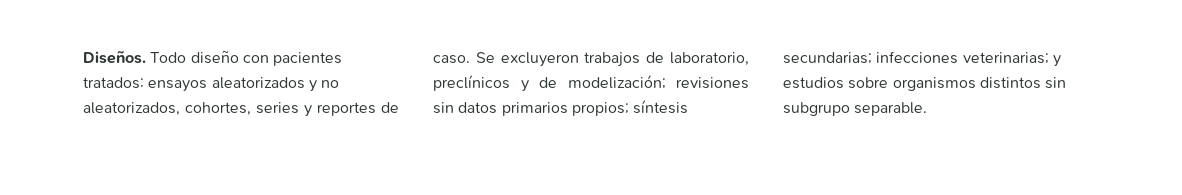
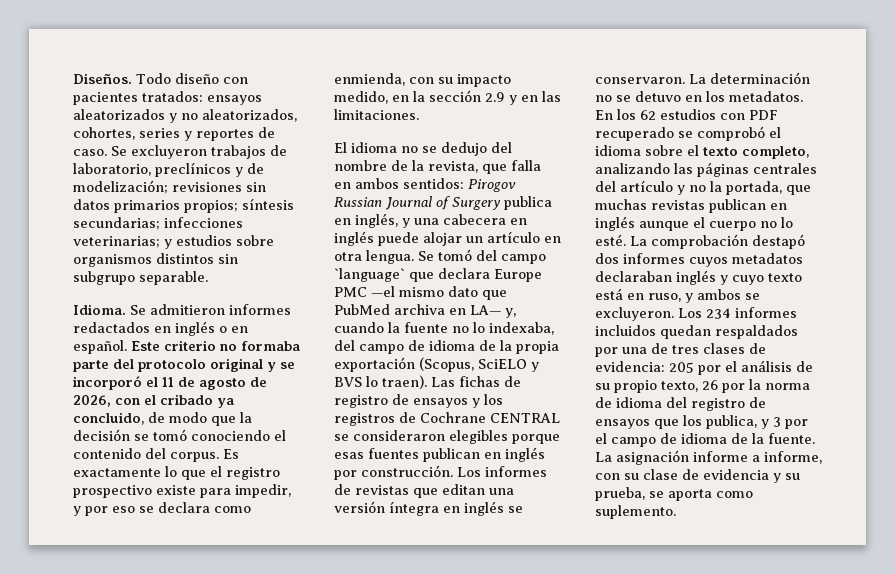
+ Idioma. Se admitieron informes redactados en inglés o en español. Este criterio no formaba parte del protocolo original y se incorporó el 11 de agosto de 2026, con el cribado ya concluido, de modo que la decisión se tomó conociendo el contenido del corpus. Es exactamente lo que el registro prospectivo existe para impedir, y por eso se declara como enmienda, con su impacto medido, en la sección 2.9 y en las limitaciones.
+ El idioma no se dedujo del nombre de la revista, que falla en ambos sentidos: Pirogov Russian Journal of Surgery publica en inglés, y una cabecera en inglés puede alojar un artículo en otra lengua. Se tomó del campo `language` que declara Europe PMC —el mismo dato que PubMed archiva en LA— y, cuando la fuente no lo indexaba, del campo de idioma de la propia exportación (Scopus, SciELO y BVS lo traen). Las fichas de registro de ensayos y los registros de Cochrane CENTRAL se consideraron elegibles porque esas fuentes publican en inglés por construcción. Los informes de revistas que editan una versión íntegra en inglés se conservaron. La determinación no se detuvo en los metadatos. En los 62 estudios con PDF recuperado se comprobó el idioma sobre el texto completo, analizando las páginas centrales del artículo y no la portada, que muchas revistas publican en inglés aunque el cuerpo no lo esté. La comprobación destapó dos informes cuyos metadatos declaraban inglés y cuyo texto está en ruso, y ambos se excluyeron. Los 234 informes incluidos quedan respaldados por una de tres clases de evidencia: 205 por el análisis de su propio texto, 26 por la norma de idioma del registro de ensayos que los publica, y 3 por el campo de idioma de la fuente. La asignación informe a informe, con su clase de evidencia y su prueba, se aporta como suplemento.

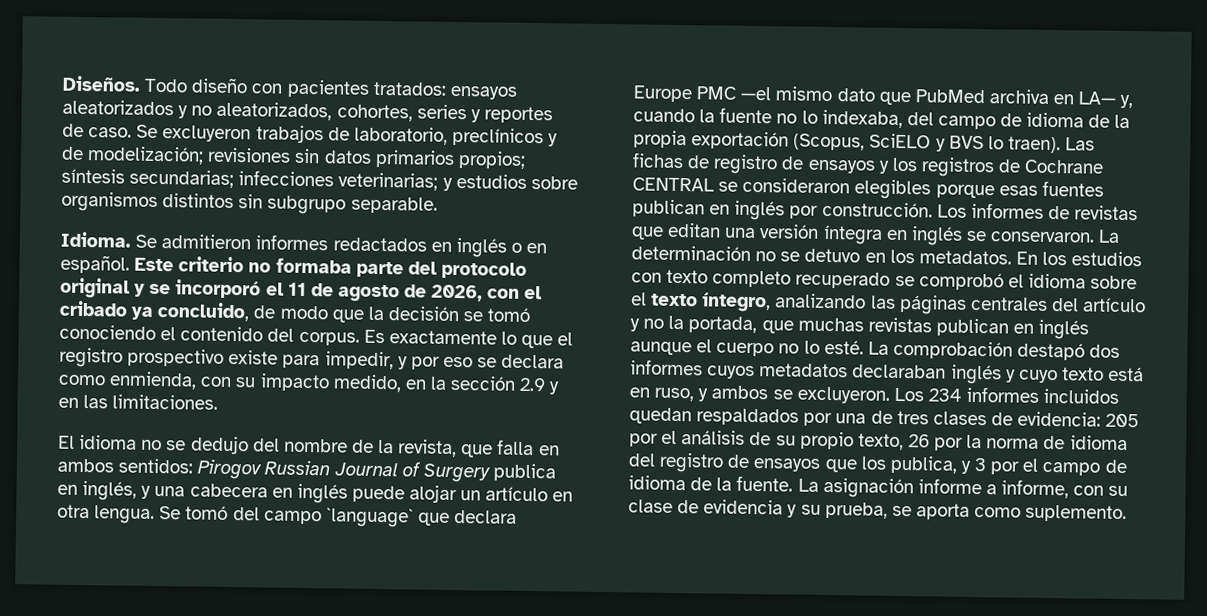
- En los 62 estudios con PDF recuperado se comprobó el idioma sobre el texto completo, analizando las páginas centrales del artículo y no la portada, que muchas revistas publican en inglés aunque el cuerpo no lo esté.
+ En los estudios con texto completo recuperado se comprobó el idioma sobre el texto íntegro, analizando las páginas centrales del artículo y no la portada, que muchas revistas publican en inglés aunque el cuerpo no lo esté.

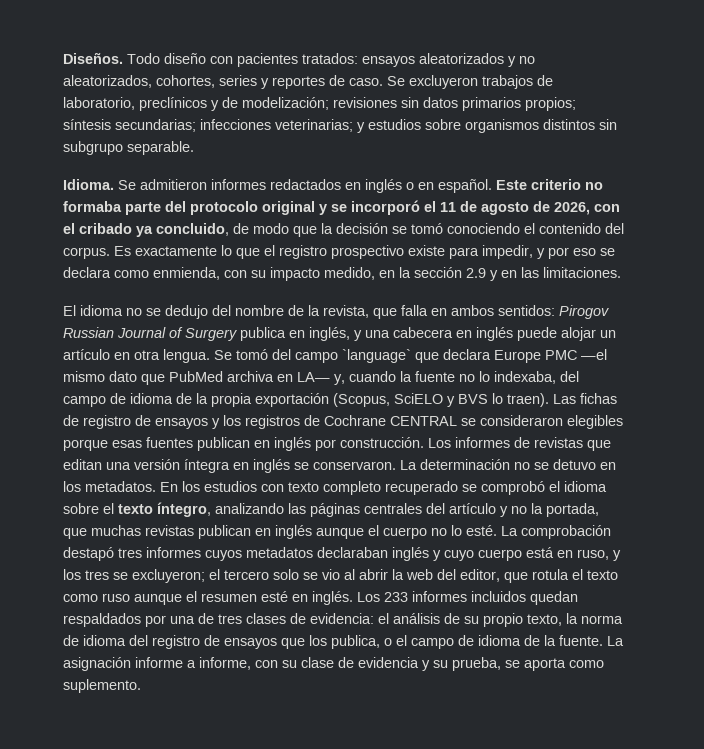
- La comprobación destapó dos informes cuyos metadatos declaraban inglés y cuyo texto está en ruso, y ambos se excluyeron. Los 234 informes incluidos quedan respaldados por una de tres clases de evidencia: 205 por el análisis de su propio texto, 26 por la norma de idioma del registro de ensayos que los publica, y 3 por el campo de idioma de la fuente.
+ La comprobación destapó tres informes cuyos metadatos declaraban inglés y cuyo cuerpo está en ruso, y los tres se excluyeron; el tercero solo se vio al abrir la web del editor, que rotula el texto como ruso aunque el resumen esté en inglés. Los 233 informes incluidos quedan respaldados por una de tres clases de evidencia: el análisis de su propio texto, la norma de idioma del registro de ensayos que los publica, o el campo de idioma de la fuente.

